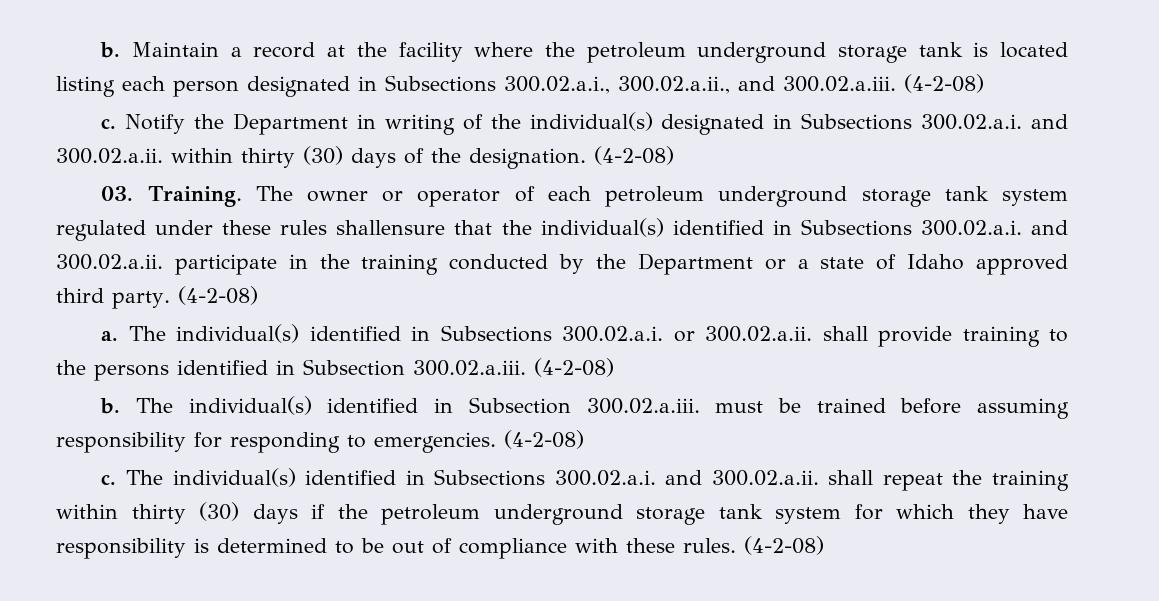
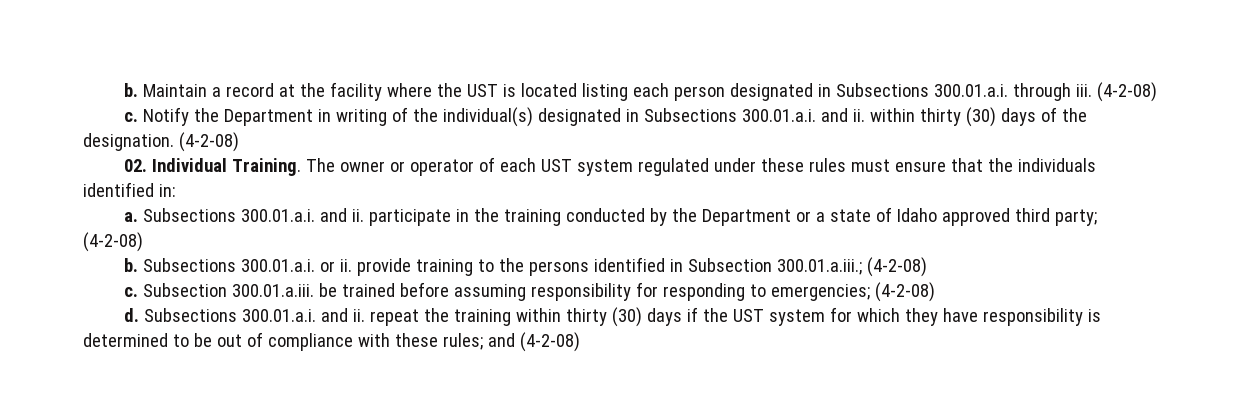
- Maintain a record at the facility where the petroleum underground storage tank is located listing each person designated in Subsections 300.02.a.i., 300.02.a.ii., and 300.02.a.iii. (4-2-08)
+ Maintain a record at the facility where the UST is located listing each person designated in Subsections 300.01.a.i. through iii. (4-2-08)
- Notify the Department in writing of the individual(s) designated in Subsections 300.02.a.i. and 300.02.a.ii. within thirty (30) days of the designation.
+ Notify the Department in writing of the individual(s) designated in Subsections 300.01.a.i. and ii. within thirty (30) days of the designation.
- 03. Training.
+ 02. Individual Training.
- The owner or operator of each petroleum underground storage tank system regulated under these rules shallensure that the individual(s) identified in Subsections 300.02.a.i. and 300.02.a.ii. participate in the training conducted by the Department or a state of Idaho approved third party. (4-2-08)
- a. The individual(s) identified in Subsections 300.02.a.i. or 300.02.a.ii. shall provide training to the persons identified in Subsection 300.02.a.iii. (4-2-08)
- b. The individual(s) identified in Subsection 300.02.a.iii. must be trained before assuming responsibility for responding to emergencies. (4-2-08)
- c. The individual(s) identified in Subsections 300.02.a.i. and 300.02.a.ii. shall repeat the training within thirty (30) days if the petroleum underground storage tank system for which they have responsibility is determined to be out of compliance with these rules. (4-2-08)
+ The owner or operator of each UST system regulated under these rules must ensure that the individuals identified in:
+ a. Subsections 300.01.a.i. and ii. participate in the training conducted by the Department or a state of Idaho approved third party; (4-2-08)
+ b. Subsections 300.01.a.i. or ii. provide training to the persons identified in Subsection 300.01.a.iii.; (4-2-08)
+ c. Subsection 300.01.a.iii. be trained before assuming responsibility for responding to emergencies; (4-2-08)
+ d. Subsections 300.01.a.i. and ii. repeat the training within thirty (30) days if the UST system for which they have responsibility is determined to be out of compliance with these rules; and (4-2-08)

